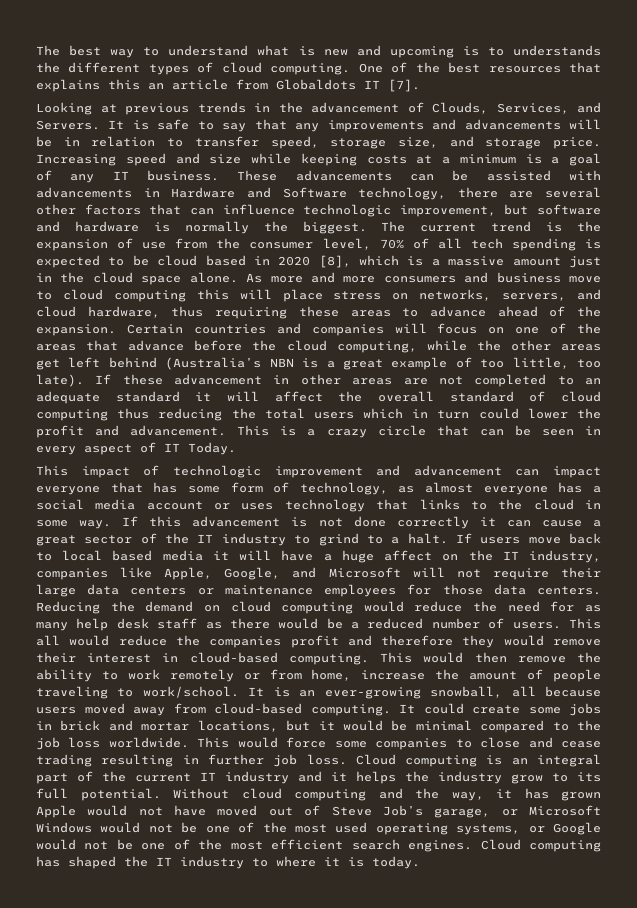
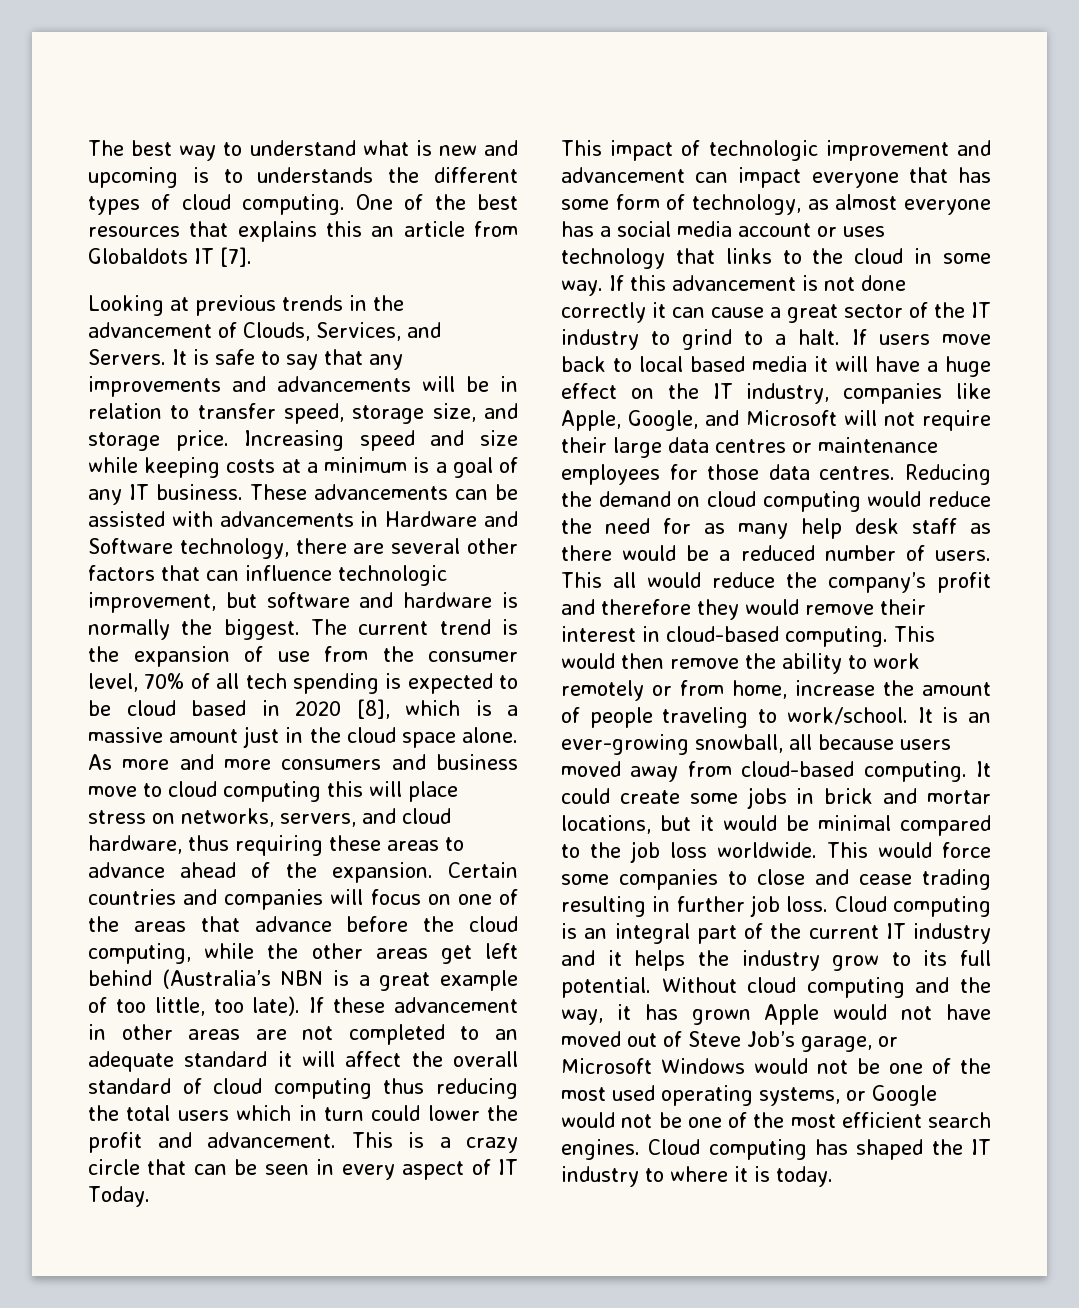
- If users move back to local based media it will have a huge affect on the IT industry, companies like Apple, Google, and Microsoft will not require their large data centers or maintenance employees for those data centers.
+ If users move back to local based media it will have a huge effect on the IT industry, companies like Apple, Google, and Microsoft will not require their large data centres or maintenance employees for those data centres.
- This all would reduce the companies profit and therefore they would remove their interest in cloud-based computing.
+ This all would reduce the company’s profit and therefore they would remove their interest in cloud-based computing.

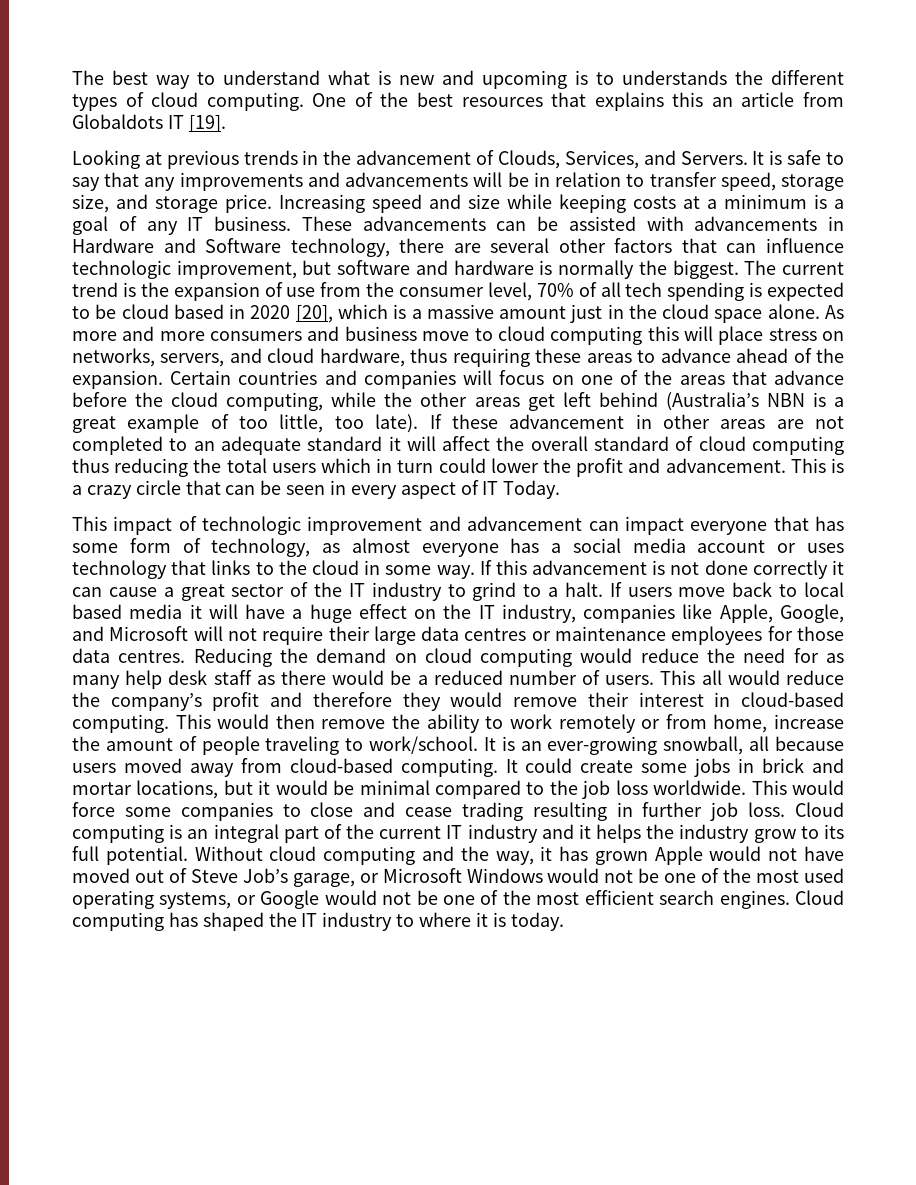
- One of the best resources that explains this an article from Globaldots IT [7].
+ One of the best resources that explains this an article from Globaldots IT [19].
- The current trend is the expansion of use from the consumer level, 70% of all tech spending is expected to be cloud based in 2020 [8], which is a massive amount just in the cloud space alone.
+ The current trend is the expansion of use from the consumer level, 70% of all tech spending is expected to be cloud based in 2020 [20], which is a massive amount just in the cloud space alone.

